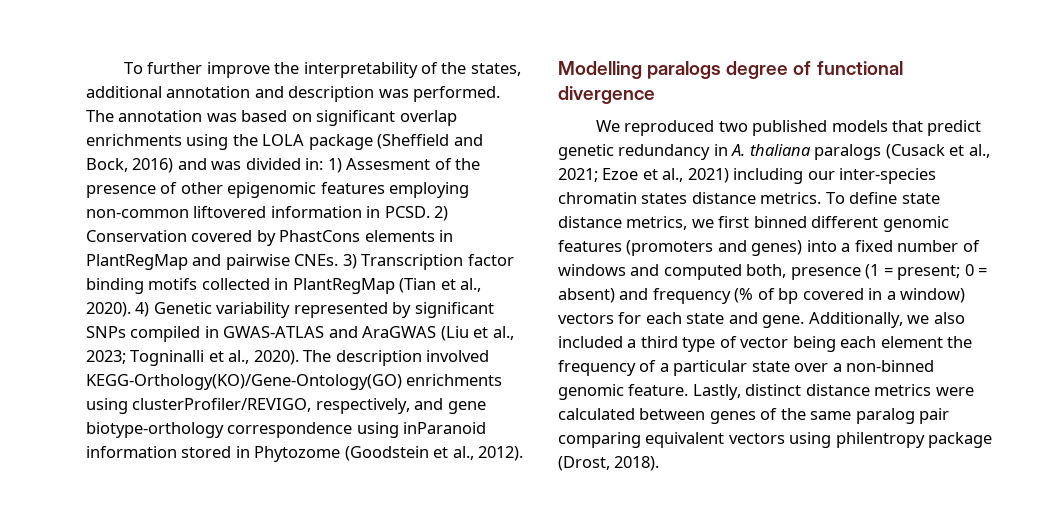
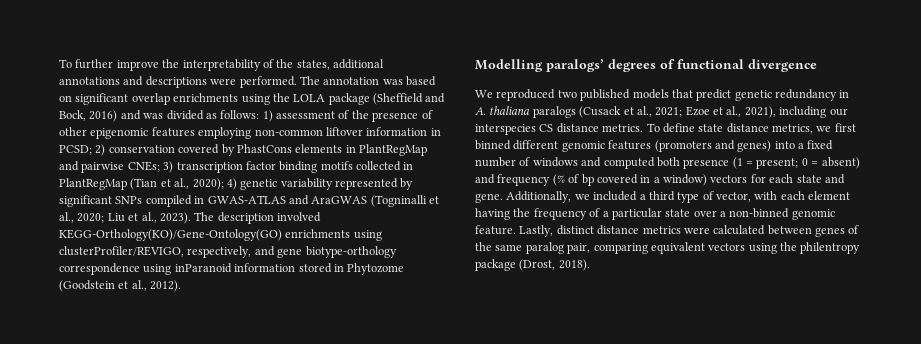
- To further improve the interpretability of the states, additional annotation and description was performed.
+ To further improve the interpretability of the states, additional annotations and descriptions were performed.
- The annotation was based on significant overlap enrichments using the LOLA package (Sheffield and Bock, 2016) and was divided in: 1) Assesment of the presence of other epigenomic features employing non-common liftovered information in PCSD. 2) Conservation covered by PhastCons elements in PlantRegMap and pairwise CNEs. 3) Transcription factor binding motifs collected in PlantRegMap (Tian et al., 2020). 4) Genetic variability represented by significant SNPs compiled in GWAS-ATLAS and AraGWAS (Liu et al., 2023; Togninalli et al., 2020).
+ The annotation was based on significant overlap enrichments using the LOLA package (Sheffield and Bock, 2016) and was divided as follows: 1) assessment of the presence of other epigenomic features employing non-common liftover information in PCSD; 2) conservation covered by PhastCons elements in PlantRegMap and pairwise CNEs; 3) transcription factor binding motifs collected in PlantRegMap (Tian et al., 2020); 4) genetic variability represented by significant SNPs compiled in GWAS-ATLAS and AraGWAS (Togninalli et al., 2020; Liu et al., 2023).
- Modelling paralogs degree of functional divergence
+ Modelling paralogs’ degrees of functional divergence
- We reproduced two published models that predict genetic redundancy in A. thaliana paralogs (Cusack et al., 2021; Ezoe et al., 2021) including our inter-species chromatin states distance metrics.
+ We reproduced two published models that predict genetic redundancy in A. thaliana paralogs (Cusack et al., 2021; Ezoe et al., 2021), including our interspecies CS distance metrics.
- To define state distance metrics, we first binned different genomic features (promoters and genes) into a fixed number of windows and computed both, presence (1 = present; 0 = absent) and frequency (% of bp covered in a window) vectors for each state and gene.
+ To define state distance metrics, we first binned different genomic features (promoters and genes) into a fixed number of windows and computed both presence (1 = present; 0 = absent) and frequency (% of bp covered in a window) vectors for each state and gene.
- Additionally, we also included a third type of vector being each element the frequency of a particular state over a non-binned genomic feature.
+ Additionally, we included a third type of vector, with each element having the frequency of a particular state over a non-binned genomic feature.
- Lastly, distinct distance metrics were calculated between genes of the same paralog pair comparing equivalent vectors using philentropy package (Drost, 2018).
+ Lastly, distinct distance metrics were calculated between genes of the same paralog pair, comparing equivalent vectors using the philentropy package (Drost, 2018).

